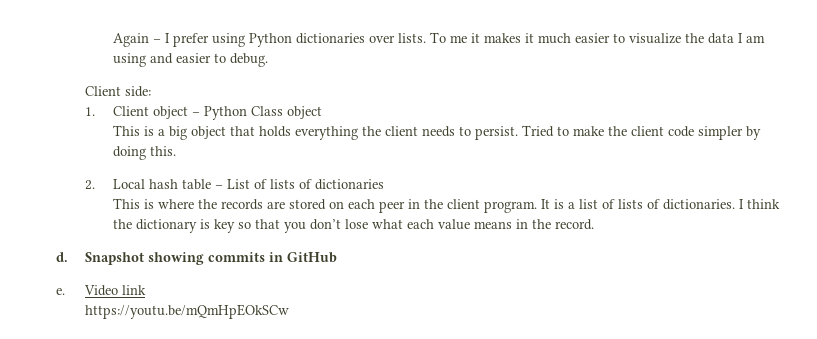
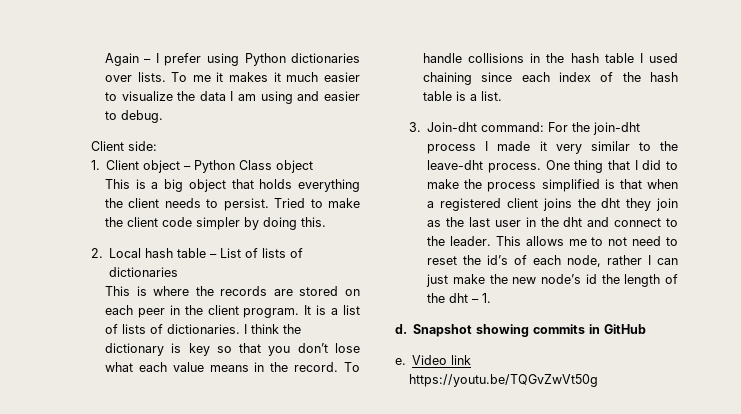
+ To handle collisions in the hash table I used chaining since each index of the hash table is a list.
+ 3. Join-dht command: For the join-dht process I made it very similar to the leave-dht process. One thing that I did to make the process simplified is that when a registered client joins the dht they join as the last user in the dht and connect to the leader. This allows me to not need to reset the id’s of each node, rather I can just make the new node’s id the length of the dht – 1.
- https://youtu.be/mQmHpEOkSCw
+ https://youtu.be/TQGvZwVt50g

